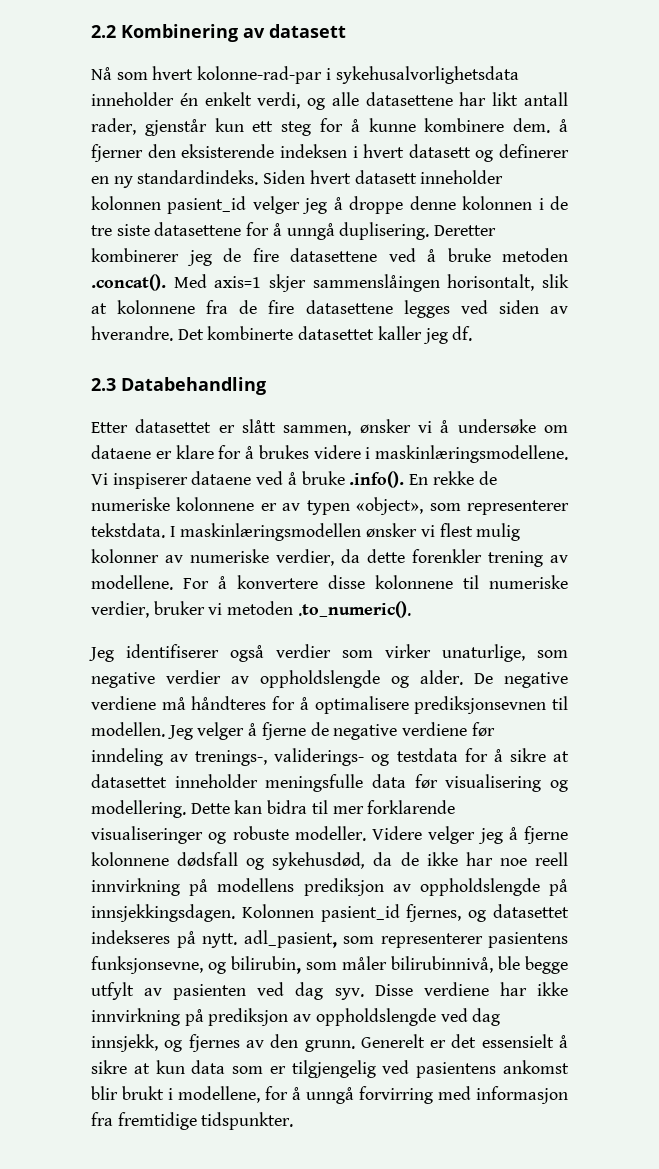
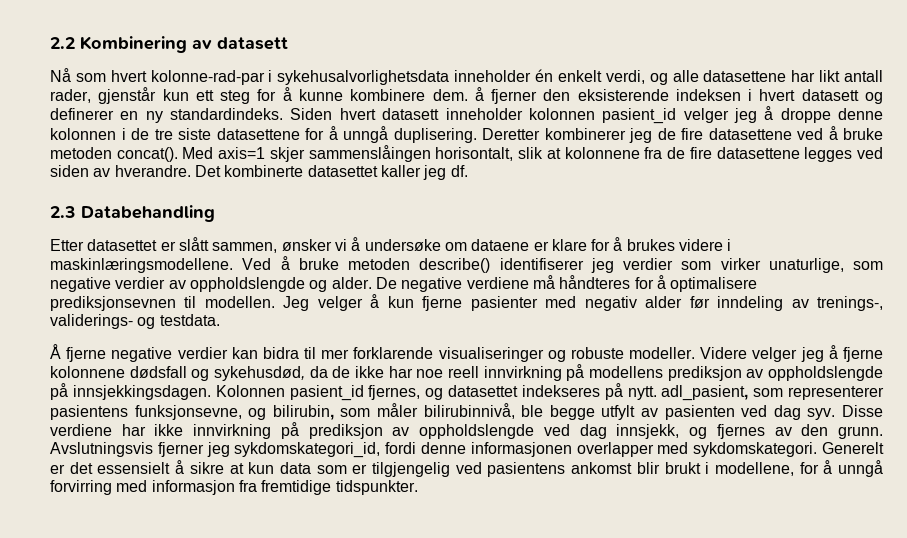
- Deretter kombinerer jeg de fire datasettene ved å bruke metoden .concat(). Med axis=1 skjer sammenslåingen horisontalt, slik at kolonnene fra de fire datasettene legges ved siden av hverandre.
+ Deretter kombinerer jeg de fire datasettene ved å bruke metoden concat(). Med axis=1 skjer sammenslåingen horisontalt, slik at kolonnene fra de fire datasettene legges ved siden av hverandre.
- Vi inspiserer dataene ved å bruke .info(). En rekke de numeriske kolonnene er av typen «object», som representerer tekstdata. I maskinlæringsmodellen ønsker vi flest mulig kolonner av numeriske verdier, da dette forenkler trening av modellene. For å konvertere disse kolonnene til numeriske verdier, bruker vi metoden .to_numeric().
- Jeg identifiserer også verdier som virker unaturlige, som negative verdier av oppholdslengde og alder.
+ Ved å bruke metoden describe() identifiserer jeg verdier som virker unaturlige, som negative verdier av oppholdslengde og alder.
- Jeg velger å fjerne de negative verdiene før inndeling av trenings-, validerings- og testdata for å sikre at datasettet inneholder meningsfulle data før visualisering og modellering. Dette kan bidra til mer forklarende visualiseringer og robuste modeller.
+ Jeg velger å kun fjerne pasienter med negativ alder før inndeling av trenings-, validerings- og testdata.
+ Å fjerne negative verdier kan bidra til mer forklarende visualiseringer og robuste modeller.
+ Avslutningsvis fjerner jeg sykdomskategori_id, fordi denne informasjonen overlapper med sykdomskategori.

